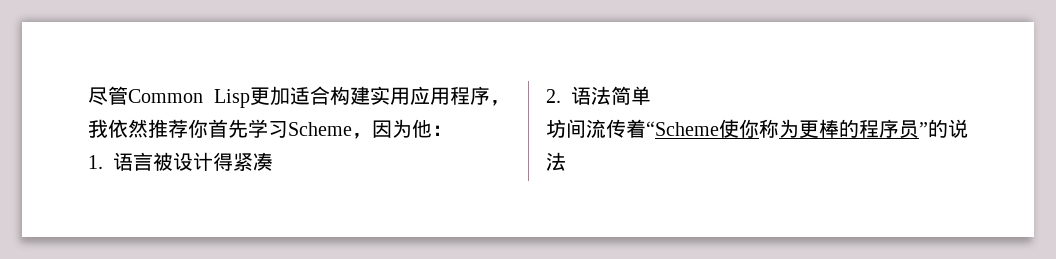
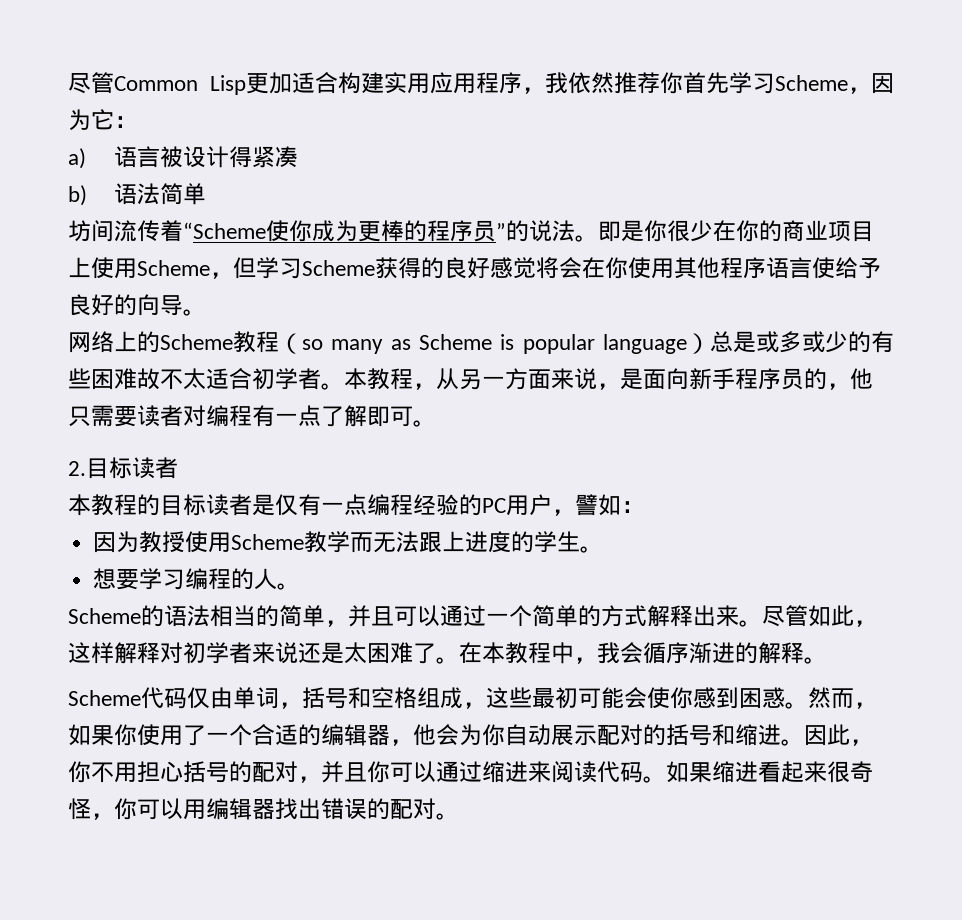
- 尽管Common Lisp更加适合构建实用应用程序，我依然推荐你首先学习Scheme，因为他：
- 1.语言被设计得紧凑
+ 尽管Common Lisp更加适合构建实用应用程序，我依然推荐你首先学习Scheme，因为它：
+ a)语言被设计得紧凑
- 2.语法简单
+ b)语法简单
- 坊间流传着“Scheme使你称为更棒的程序员”的说法
+ 坊间流传着“Scheme使你成为更棒的程序员”的说法。即是你很少在你的商业项目上使用Scheme，但学习Scheme获得的良好感觉将会在你使用其他程序语言使给予良好的向导。
+ 网络上的Scheme教程（so many as Scheme is popular language）总是或多或少的有些困难故不太适合初学者。本教程，从另一方面来说，是面向新手程序员的，他只需要读者对编程有一点了解即可。
+ 2.目标读者
+ 本教程的目标读者是仅有一点编程经验的PC用户，譬如：
+ 因为教授使用Scheme教学而无法跟上进度的学生。
+ 想要学习编程的人。
+ Scheme的语法相当的简单，并且可以通过一个简单的方式解释出来。尽管如此，这样解释对初学者来说还是太困难了。在本教程中，我会循序渐进的解释。
+ Scheme代码仅由单词，括号和空格组成，这些最初可能会使你感到困惑。然而，如果你使用了一个合适的编辑器，他会为你自动展示配对的括号和缩进。因此，你不用担心括号的配对，并且你可以通过缩进来阅读代码。如果缩进看起来很奇怪，你可以用编辑器找出错误的配对。

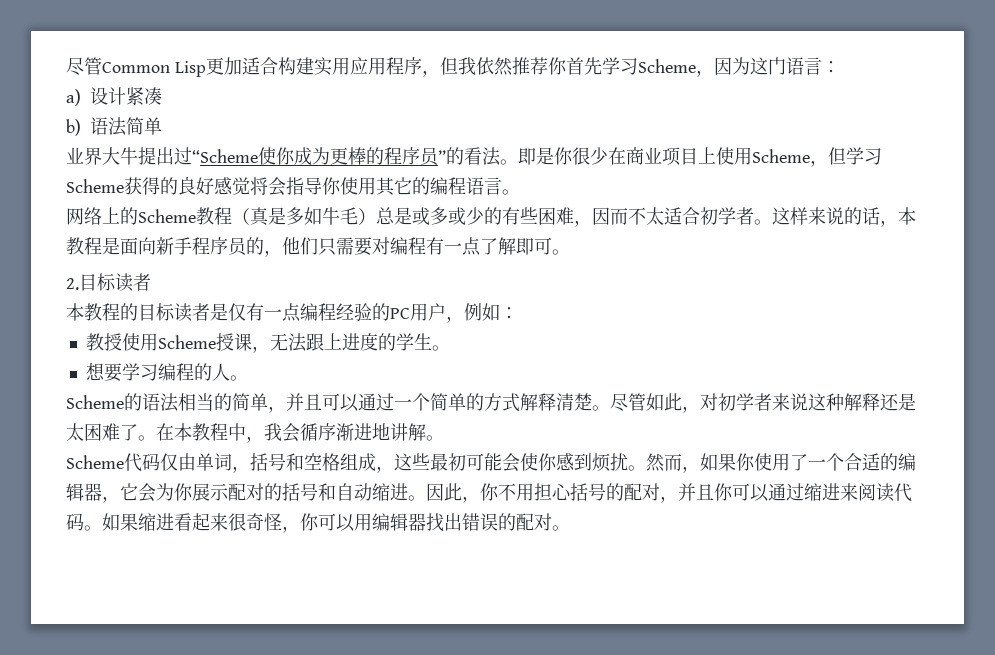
- 尽管Common Lisp更加适合构建实用应用程序，我依然推荐你首先学习Scheme，因为它：
+ 尽管Common Lisp更加适合构建实用应用程序，但我依然推荐你首先学习Scheme，因为这门语言：
- a)语言被设计得紧凑
+ a)设计紧凑
- 坊间流传着“Scheme使你成为更棒的程序员”的说法。
+ 业界大牛提出过“Scheme使你成为更棒的程序员”的看法。
- 即是你很少在你的商业项目上使用Scheme，但学习Scheme获得的良好感觉将会在你使用其他程序语言使给予良好的向导。
+ 即是你很少在商业项目上使用Scheme，但学习Scheme获得的良好感觉将会指导你使用其它的编程语言。
- 网络上的Scheme教程（so many as Scheme is popular language）总是或多或少的有些困难故不太适合初学者。
+ 网络上的Scheme教程（真是多如牛毛）总是或多或少的有些困难，因而不太适合初学者。
- 本教程，从另一方面来说，是面向新手程序员的，他只需要读者对编程有一点了解即可。
+ 这样来说的话，本教程是面向新手程序员的，他们只需要对编程有一点了解即可。
- 本教程的目标读者是仅有一点编程经验的PC用户，譬如：
+ 本教程的目标读者是仅有一点编程经验的PC用户，例如：
- 因为教授使用Scheme教学而无法跟上进度的学生。
+ 教授使用Scheme授课，无法跟上进度的学生。
- Scheme的语法相当的简单，并且可以通过一个简单的方式解释出来。
+ Scheme的语法相当的简单，并且可以通过一个简单的方式解释清楚。
- 尽管如此，这样解释对初学者来说还是太困难了。
+ 尽管如此，对初学者来说这种解释还是太困难了。
- 在本教程中，我会循序渐进的解释。
+ 在本教程中，我会循序渐进地讲解。
- Scheme代码仅由单词，括号和空格组成，这些最初可能会使你感到困惑。
+ Scheme代码仅由单词，括号和空格组成，这些最初可能会使你感到烦扰。
- 然而，如果你使用了一个合适的编辑器，他会为你自动展示配对的括号和缩进。
+ 然而，如果你使用了一个合适的编辑器，它会为你展示配对的括号和自动缩进。

